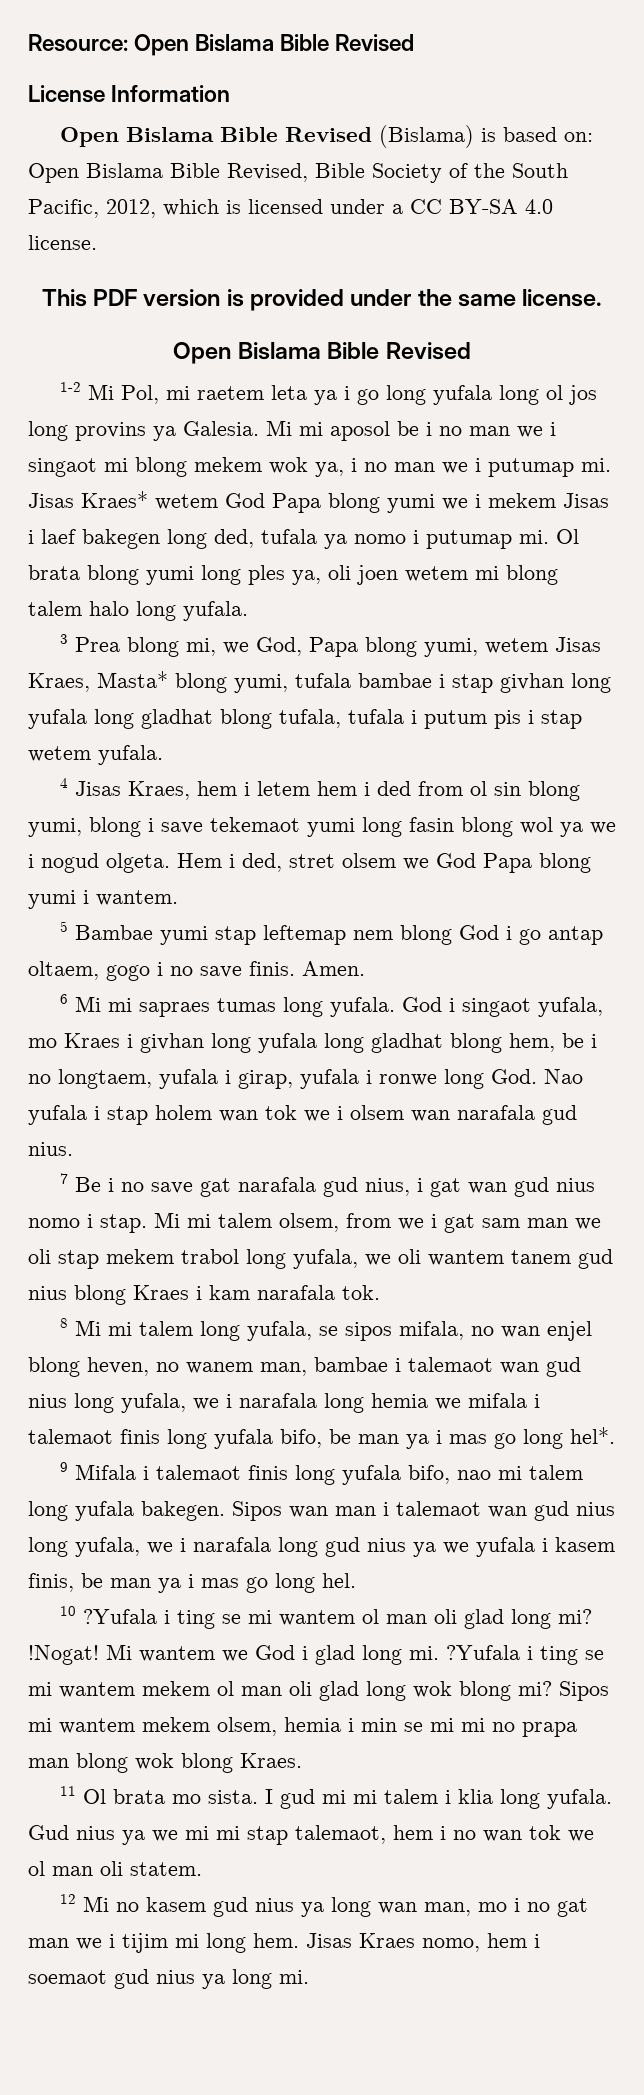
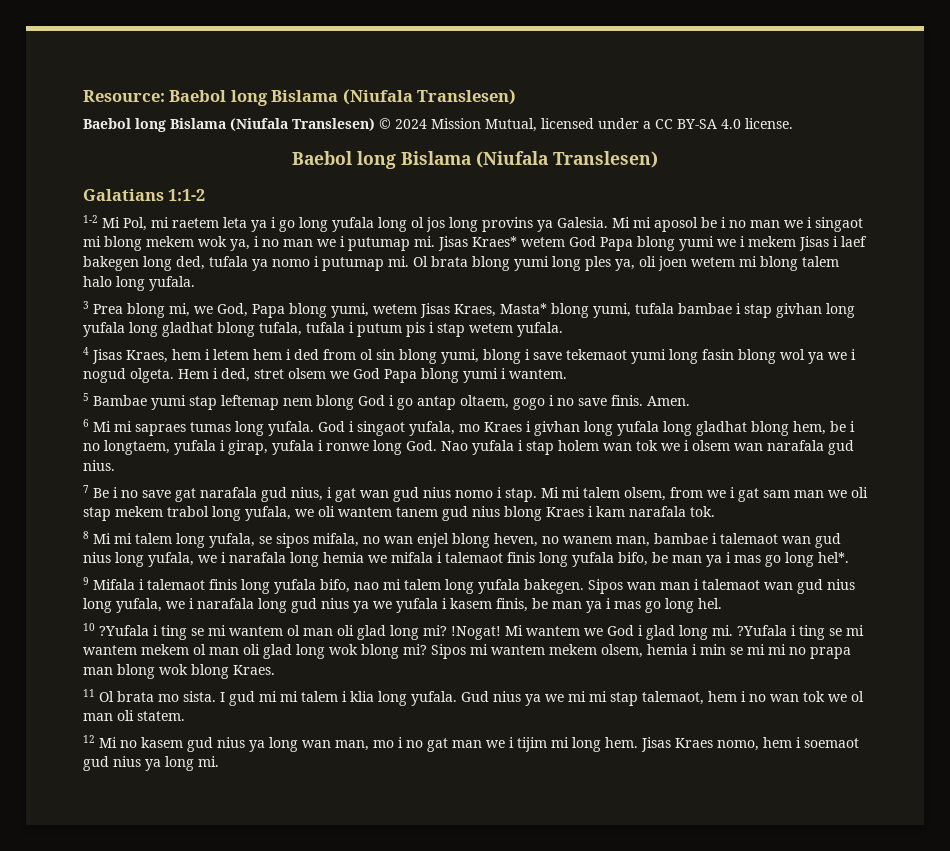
- Resource: Open Bislama Bible Revised
- License Information
- Open Bislama Bible Revised (Bislama) is based on: Open Bislama Bible Revised, Bible Society of the South Pacific, 2012, which is licensed under a CC BY-SA 4.0 license.
- This PDF version is provided under the same license.
- Open Bislama Bible Revised
+ Resource: Baebol long Bislama (Niufala Translesen)
+ Baebol long Bislama (Niufala Translesen) © 2024 Mission Mutual, licensed under a CC BY-SA 4.0 license.
+ Baebol long Bislama (Niufala Translesen)
+ Galatians 1:1-2

